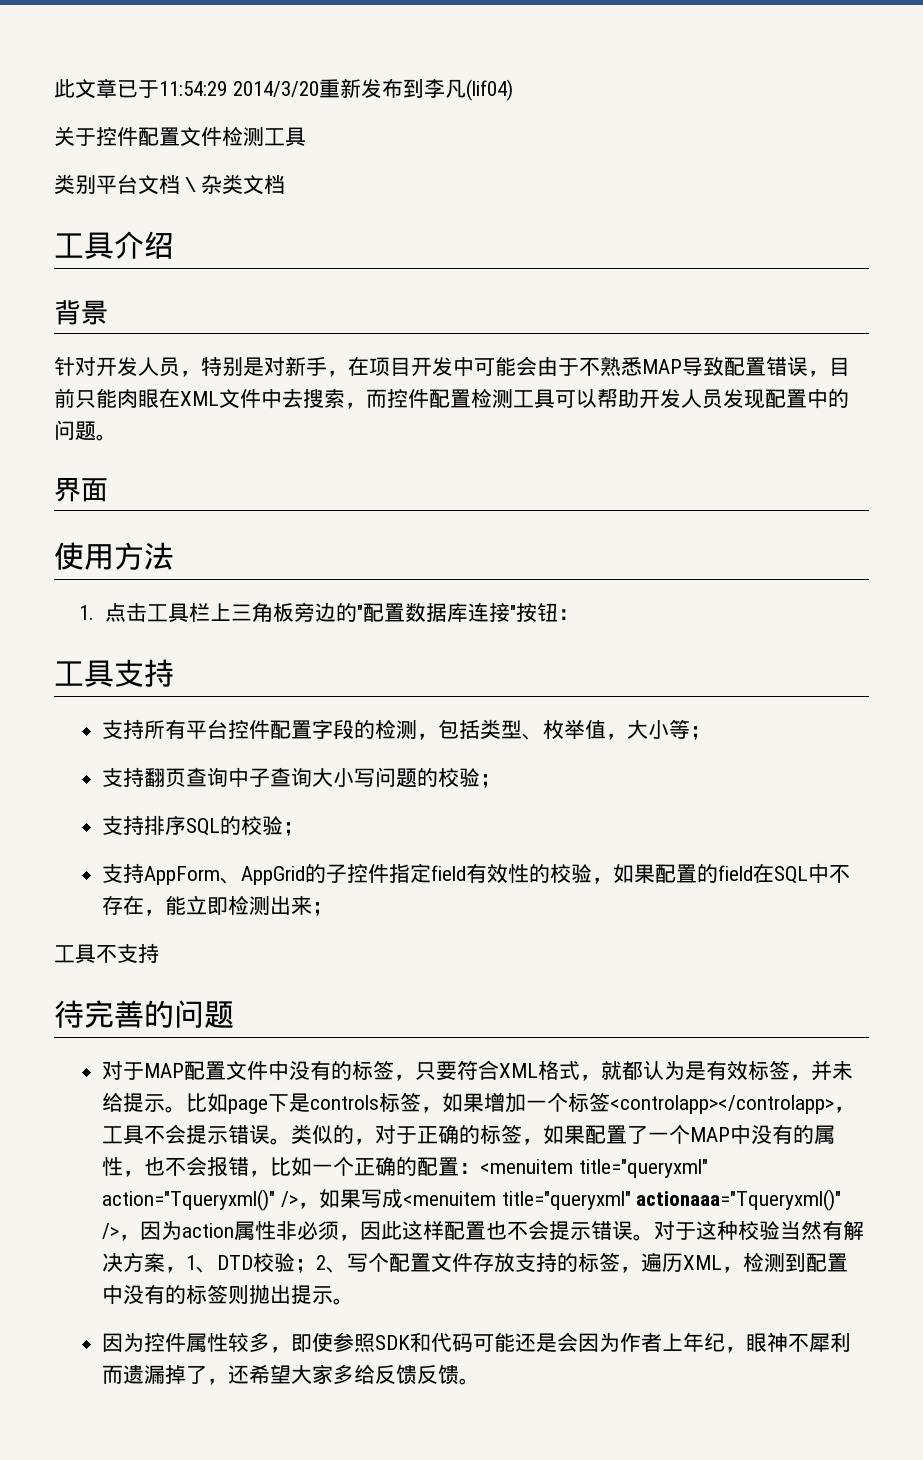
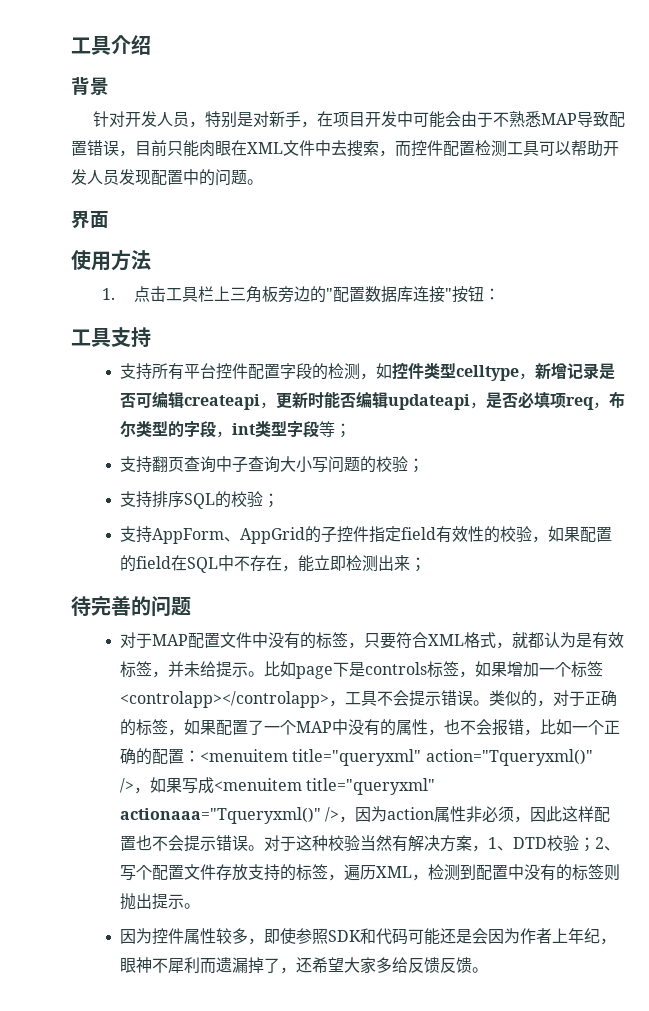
- 此文章已于11:54:29 2014/3/20重新发布到李凡(lif04)
- 关于控件配置文件检测工具
- 类别平台文档＼杂类文档
- 支持所有平台控件配置字段的检测，包括类型、枚举值，大小等；
+ 支持所有平台控件配置字段的检测，如控件类型celltype，新增记录是否可编辑createapi，更新时能否编辑updateapi，是否必填项req，布尔类型的字段，int类型字段等；
- 工具不支持

